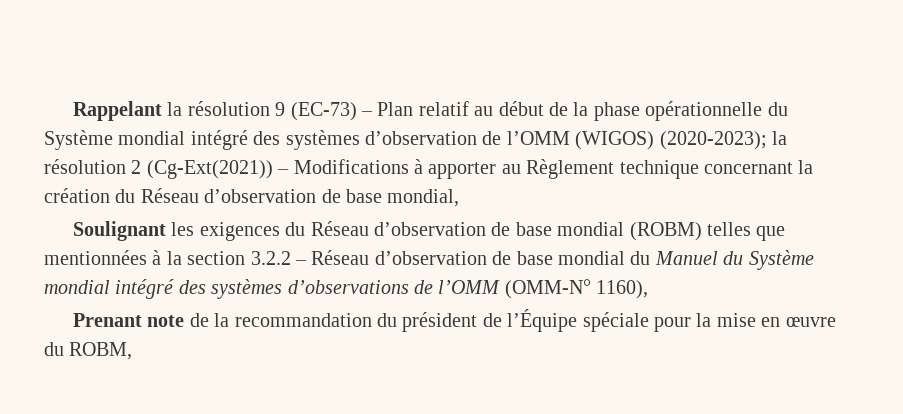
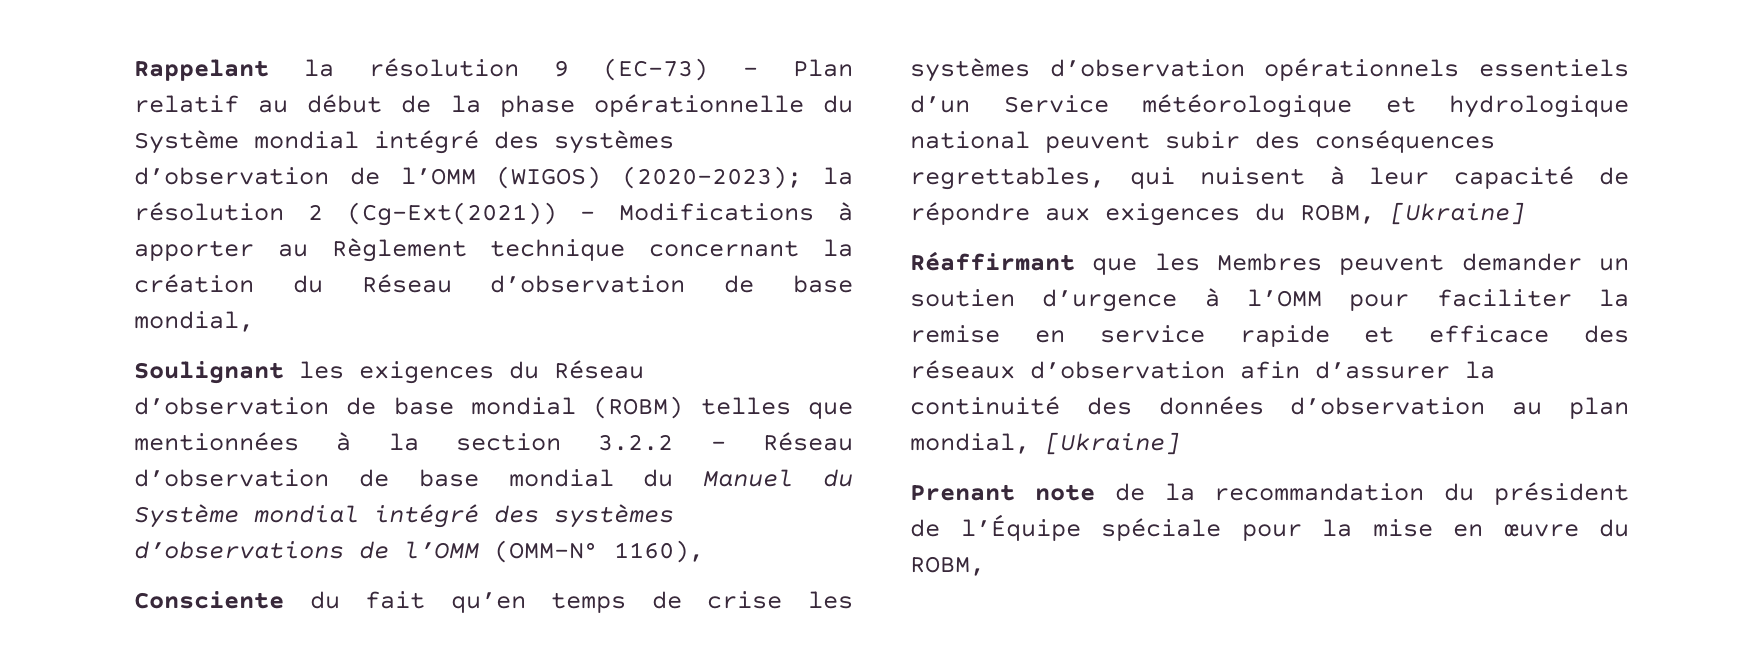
+ Consciente du fait qu’en temps de crise les systèmes d’observation opérationnels essentiels d’un Service météorologique et hydrologique national peuvent subir des conséquences regrettables, qui nuisent à leur capacité de répondre aux exigences du ROBM, [Ukraine]
+ Réaffirmant que les Membres peuvent demander un soutien d’urgence à l’OMM pour faciliter la remise en service rapide et efficace des réseaux d’observation afin d’assurer la continuité des données d’observation au plan mondial, [Ukraine]

